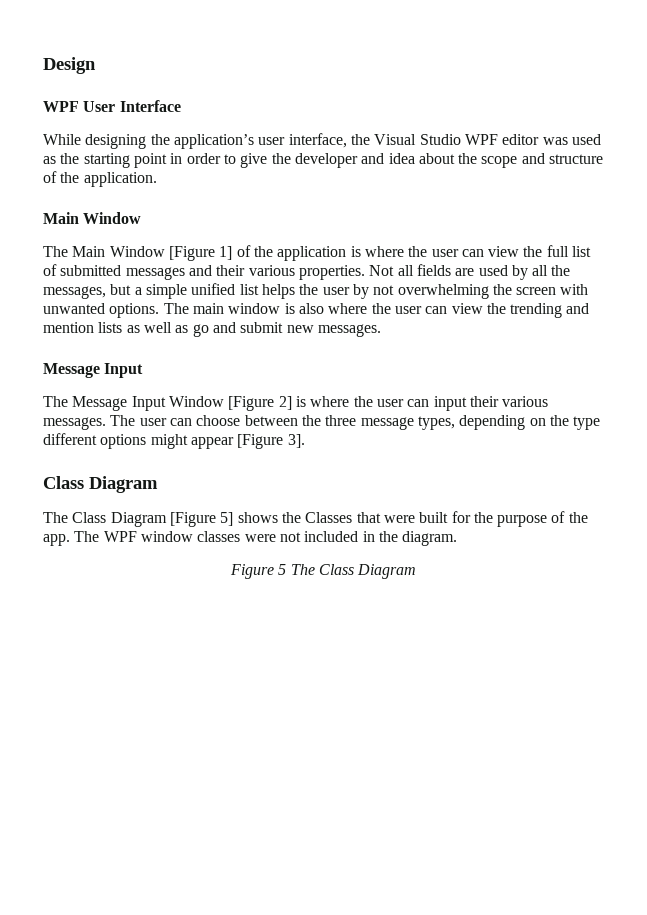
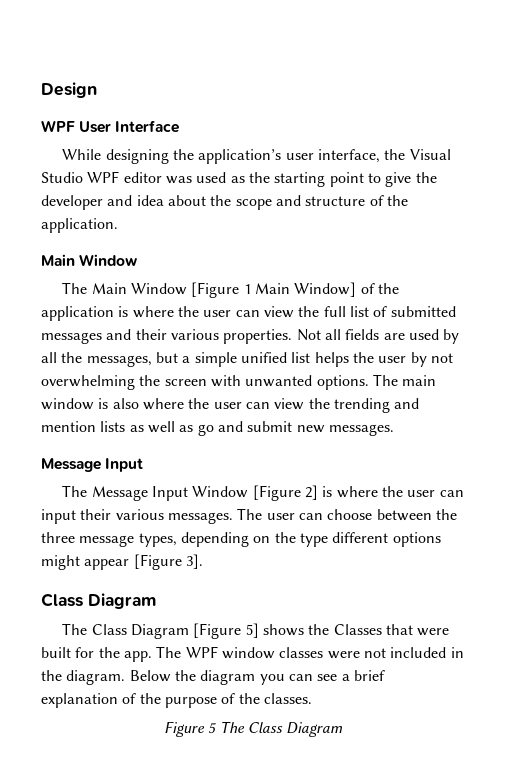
- While designing the application’s user interface, the Visual Studio WPF editor was used as the starting point in order to give the developer and idea about the scope and structure of the application.
+ While designing the application’s user interface, the Visual Studio WPF editor was used as the starting point to give the developer and idea about the scope and structure of the application.
- The Main Window [Figure 1] of the application is where the user can view the full list of submitted messages and their various properties.
+ The Main Window [Figure 1 Main Window] of the application is where the user can view the full list of submitted messages and their various properties.
- The Class Diagram [Figure 5] shows the Classes that were built for the purpose of the app.
+ The Class Diagram [Figure 5] shows the Classes that were built for the app.
+ Below the diagram you can see a brief explanation of the purpose of the classes.

